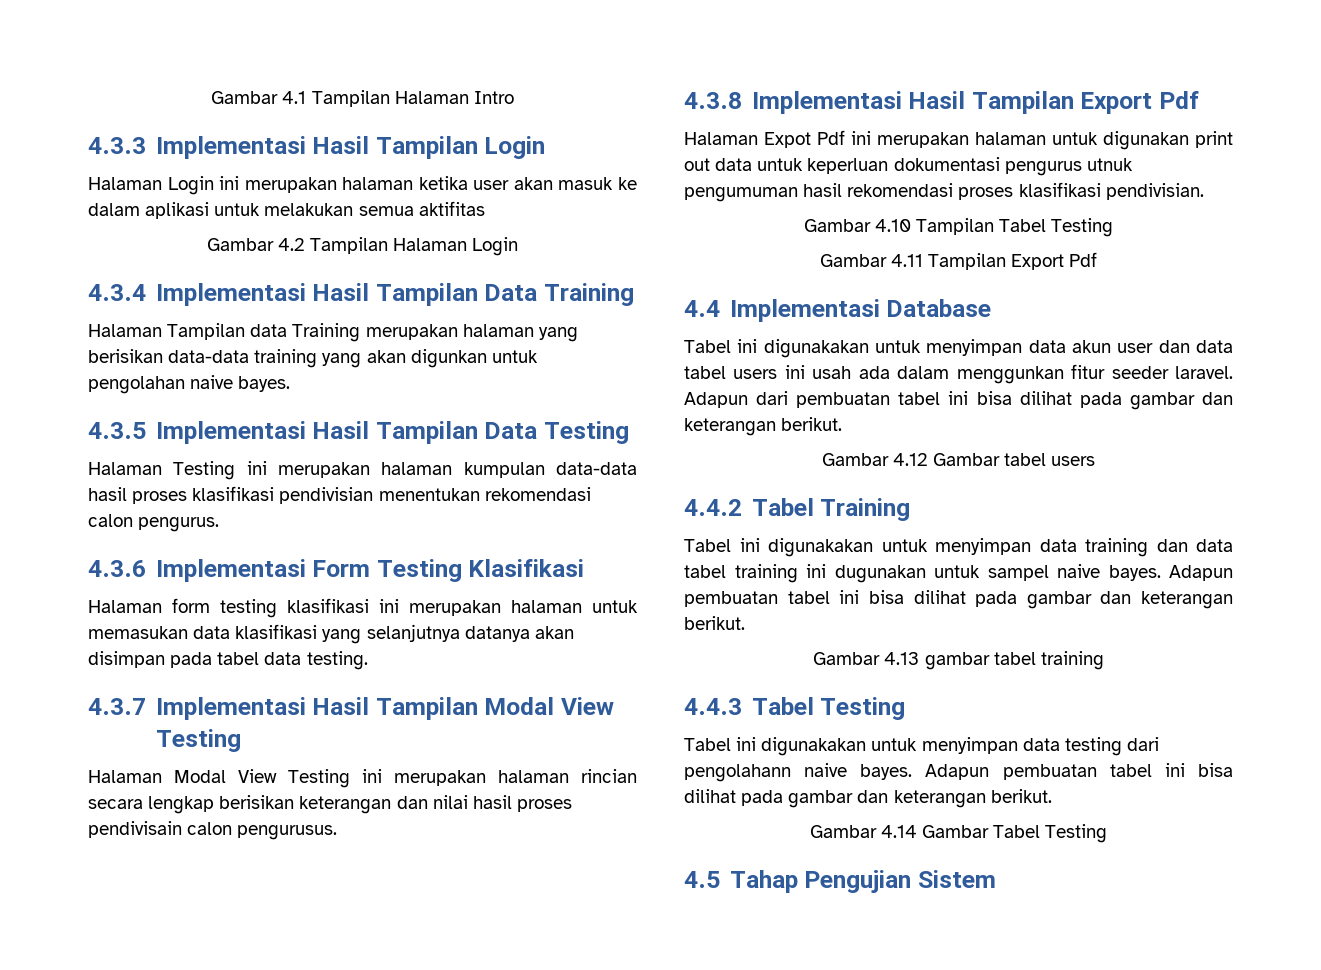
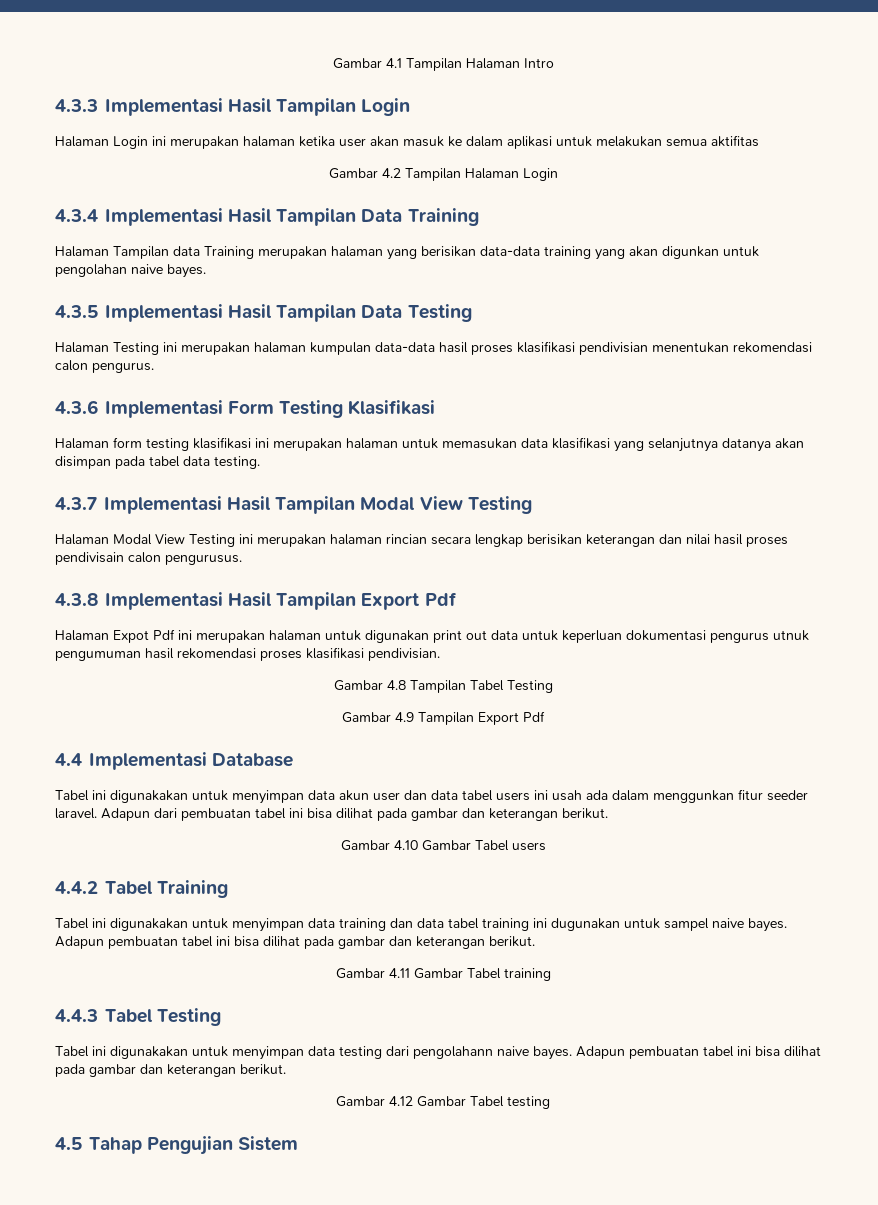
- Gambar 4.10 Tampilan Tabel Testing
+ Gambar 4.8 Tampilan Tabel Testing
- Gambar 4.11 Tampilan Export Pdf
+ Gambar 4.9 Tampilan Export Pdf
- Gambar 4.12 Gambar tabel users
+ Gambar 4.10 Gambar Tabel users
- Gambar 4.13 gambar tabel training
+ Gambar 4.11 Gambar Tabel training
- Gambar 4.14 Gambar Tabel Testing
+ Gambar 4.12 Gambar Tabel testing

